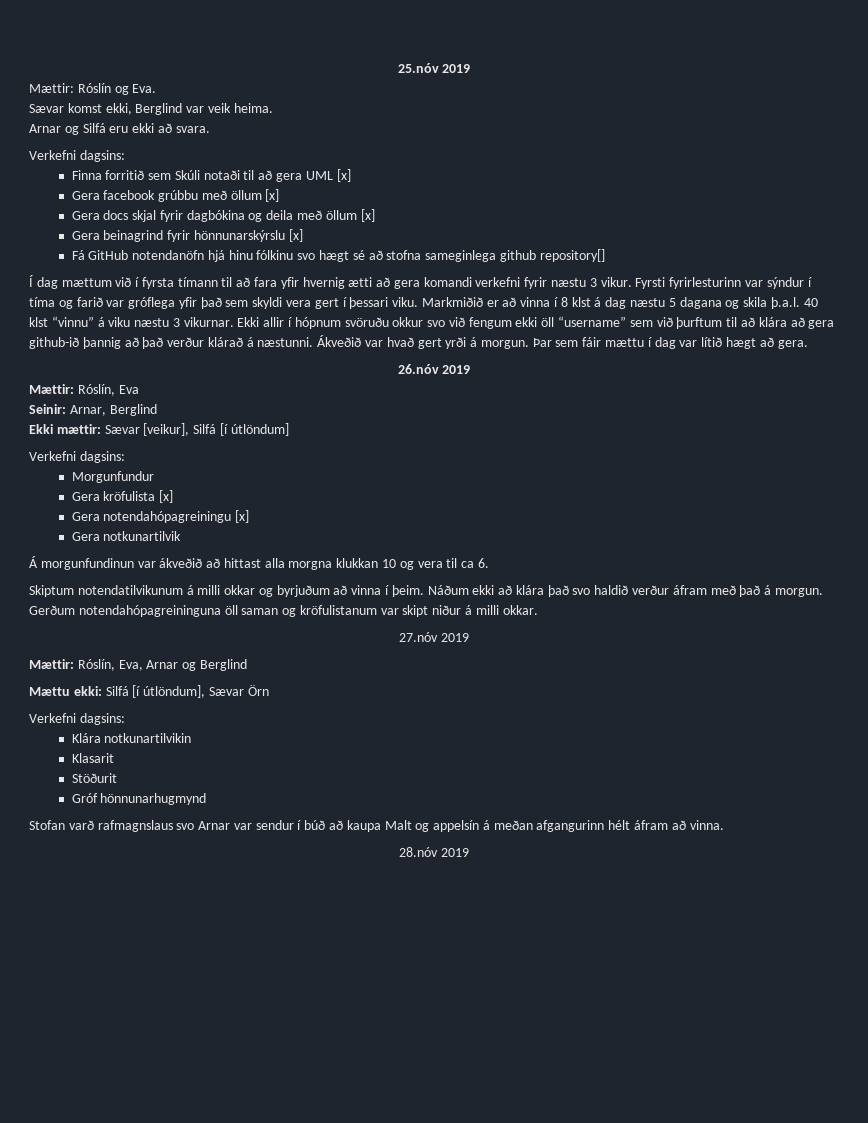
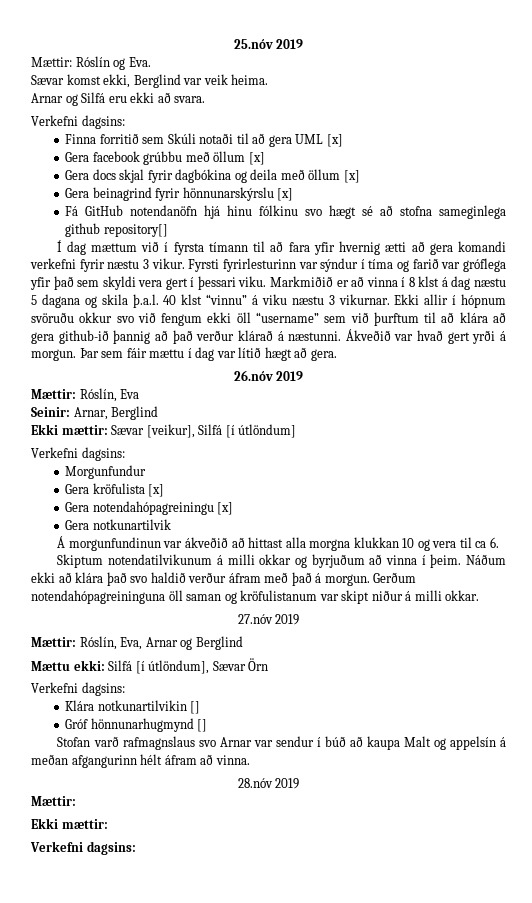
- Klára notkunartilvikin
- Klasarit
- Stöðurit
+ Klára notkunartilvikin []
- Gróf hönnunarhugmynd
+ Gróf hönnunarhugmynd []
  28.nóv 2019
+ Mættir:
+ Ekki mættir:
+ Verkefni dagsins:

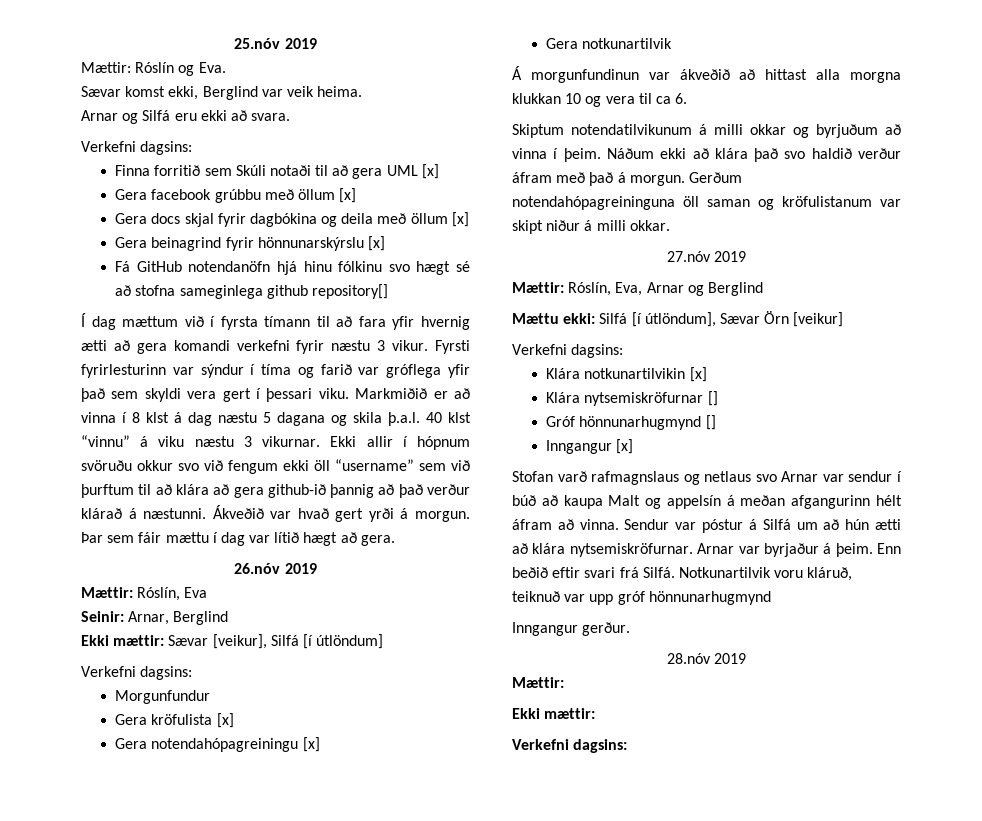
- Mættu ekki: Silfá [í útlöndum], Sævar Örn
+ Mættu ekki: Silfá [í útlöndum], Sævar Örn [veikur]
- Klára notkunartilvikin []
+ Klára notkunartilvikin [x]
+ Klára nytsemiskröfurnar []
+ Inngangur [x]
- Stofan varð rafmagnslaus svo Arnar var sendur í búð að kaupa Malt og appelsín á meðan afgangurinn hélt áfram að vinna.
+ Stofan varð rafmagnslaus og netlaus svo Arnar var sendur í búð að kaupa Malt og appelsín á meðan afgangurinn hélt áfram að vinna. Sendur var póstur á Silfá um að hún ætti að klára nytsemiskröfurnar. Arnar var byrjaður á þeim. Enn beðið eftir svari frá Silfá. Notkunartilvik voru kláruð, teiknuð var upp gróf hönnunarhugmynd
+ Inngangur gerður.

